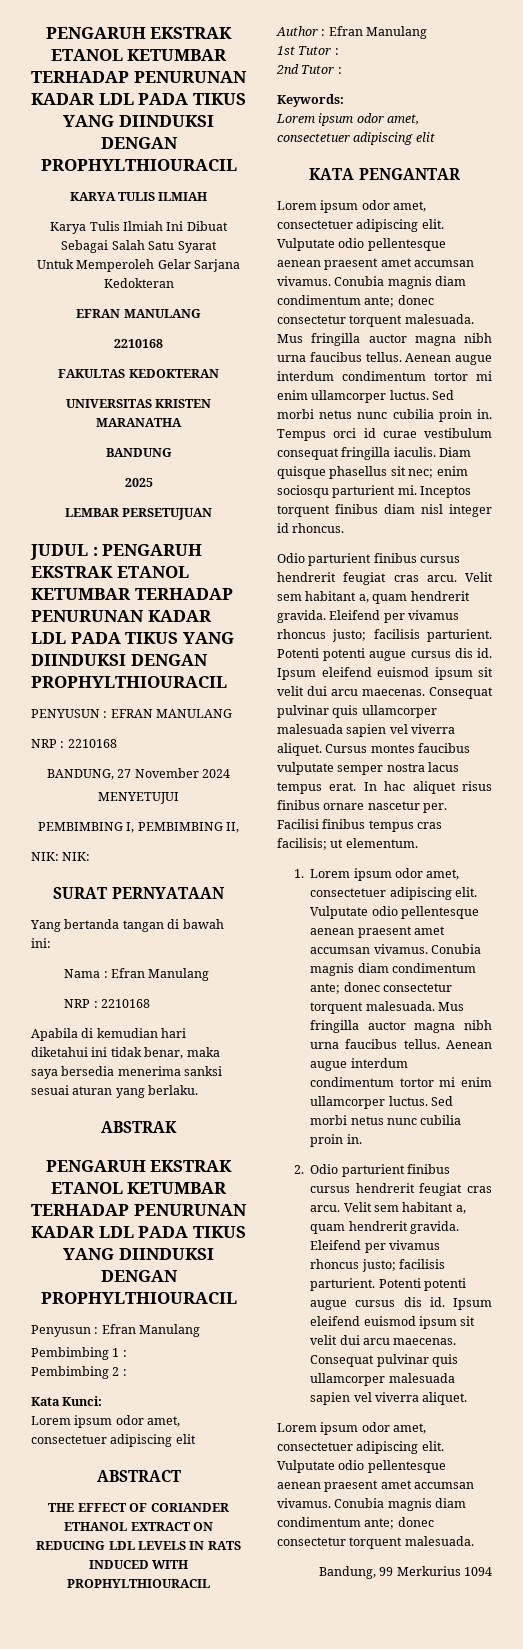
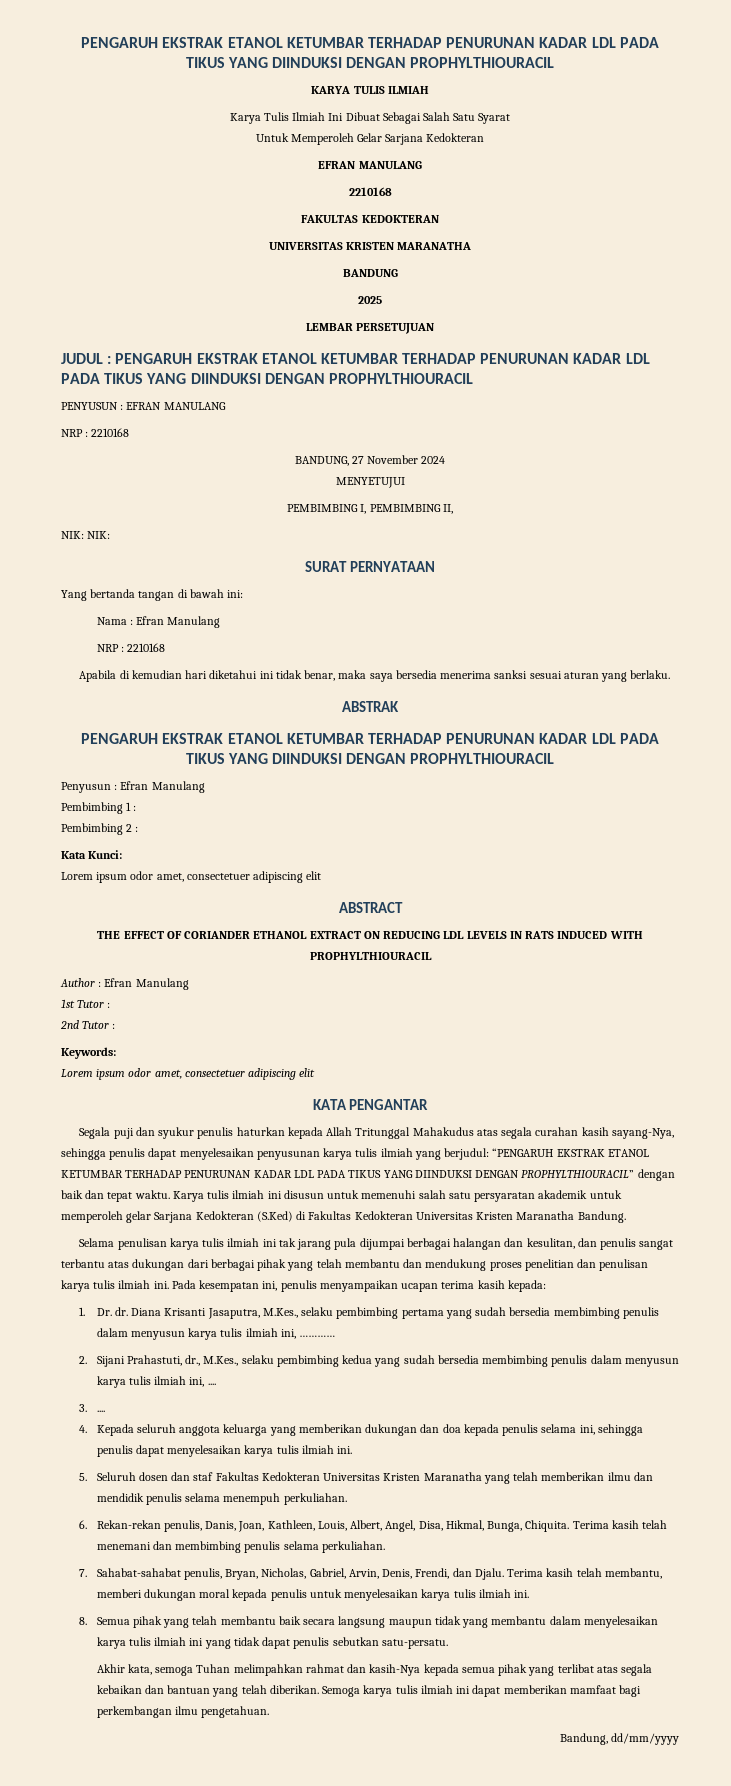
- Lorem ipsum odor amet, consectetuer adipiscing elit. Vulputate odio pellentesque aenean praesent amet accumsan vivamus. Conubia magnis diam condimentum ante; donec consectetur torquent malesuada. Mus fringilla auctor magna nibh urna faucibus tellus. Aenean augue interdum condimentum tortor mi enim ullamcorper luctus. Sed morbi netus nunc cubilia proin in. Tempus orci id curae vestibulum consequat fringilla iaculis. Diam quisque phasellus sit nec; enim sociosqu parturient mi. Inceptos torquent finibus diam nisl integer id rhoncus.
- Odio parturient finibus cursus hendrerit feugiat cras arcu. Velit sem habitant a, quam hendrerit gravida. Eleifend per vivamus rhoncus justo; facilisis parturient. Potenti potenti augue cursus dis id. Ipsum eleifend euismod ipsum sit velit dui arcu maecenas. Consequat pulvinar quis ullamcorper malesuada sapien vel viverra aliquet. Cursus montes faucibus vulputate semper nostra lacus tempus erat. In hac aliquet risus finibus ornare nascetur per. Facilisi finibus tempus cras facilisis; ut elementum.
- 1. Lorem ipsum odor amet, consectetuer adipiscing elit. Vulputate odio pellentesque aenean praesent amet accumsan vivamus. Conubia magnis diam condimentum ante; donec consectetur torquent malesuada. Mus fringilla auctor magna nibh urna faucibus tellus. Aenean augue interdum condimentum tortor mi enim ullamcorper luctus. Sed morbi netus nunc cubilia proin in.
- 2. Odio parturient finibus cursus hendrerit feugiat cras arcu. Velit sem habitant a, quam hendrerit gravida. Eleifend per vivamus rhoncus justo; facilisis parturient. Potenti potenti augue cursus dis id. Ipsum eleifend euismod ipsum sit velit dui arcu maecenas. Consequat pulvinar quis ullamcorper malesuada sapien vel viverra aliquet.
- Lorem ipsum odor amet, consectetuer adipiscing elit. Vulputate odio pellentesque aenean praesent amet accumsan vivamus. Conubia magnis diam condimentum ante; donec consectetur torquent malesuada.
- Bandung, 99 Merkurius 1094
+ Segala puji dan syukur penulis haturkan kepada Allah Tritunggal Mahakudus atas segala curahan kasih sayang-Nya, sehingga penulis dapat menyelesaikan penyusunan karya tulis ilmiah yang berjudul: “PENGARUH EKSTRAK ETANOL KETUMBAR TERHADAP PENURUNAN KADAR LDL PADA TIKUS YANG DIINDUKSI DENGAN PROPHYLTHIOURACIL” dengan baik dan tepat waktu. Karya tulis ilmiah ini disusun untuk memenuhi salah satu persyaratan akademik untuk memperoleh gelar Sarjana Kedokteran (S.Ked) di Fakultas Kedokteran Universitas Kristen Maranatha Bandung.
+ Selama penulisan karya tulis ilmiah ini tak jarang pula dijumpai berbagai halangan dan kesulitan, dan penulis sangat terbantu atas dukungan dari berbagai pihak yang telah membantu dan mendukung proses penelitian dan penulisan karya tulis ilmiah ini. Pada kesempatan ini, penulis menyampaikan ucapan terima kasih kepada:
+ 1. Dr. dr. Diana Krisanti Jasaputra, M.Kes., selaku pembimbing pertama yang sudah bersedia membimbing penulis dalam menyusun karya tulis ilmiah ini, …………
+ 2. Sijani Prahastuti, dr., M.Kes., selaku pembimbing kedua yang sudah bersedia membimbing penulis dalam menyusun karya tulis ilmiah ini, ....
+ 3. ....
+ 4. Kepada seluruh anggota keluarga yang memberikan dukungan dan doa kepada penulis selama ini, sehingga penulis dapat menyelesaikan karya tulis ilmiah ini.
+ 5. Seluruh dosen dan staf Fakultas Kedokteran Universitas Kristen Maranatha yang telah memberikan ilmu dan mendidik penulis selama menempuh perkuliahan.
+ 6. Rekan-rekan penulis, Danis, Joan, Kathleen, Louis, Albert, Angel, Disa, Hikmal, Bunga, Chiquita. Terima kasih telah menemani dan membimbing penulis selama perkuliahan.
+ 7. Sahabat-sahabat penulis, Bryan, Nicholas, Gabriel, Arvin, Denis, Frendi, dan Djalu. Terima kasih telah membantu, memberi dukungan moral kepada penulis untuk menyelesaikan karya tulis ilmiah ini.
+ 8. Semua pihak yang telah membantu baik secara langsung maupun tidak yang membantu dalam menyelesaikan karya tulis ilmiah ini yang tidak dapat penulis sebutkan satu-persatu.
+ Akhir kata, semoga Tuhan melimpahkan rahmat dan kasih-Nya kepada semua pihak yang terlibat atas segala kebaikan dan bantuan yang telah diberikan. Semoga karya tulis ilmiah ini dapat memberikan mamfaat bagi perkembangan ilmu pengetahuan.
+ Bandung, dd/mm/yyyy

